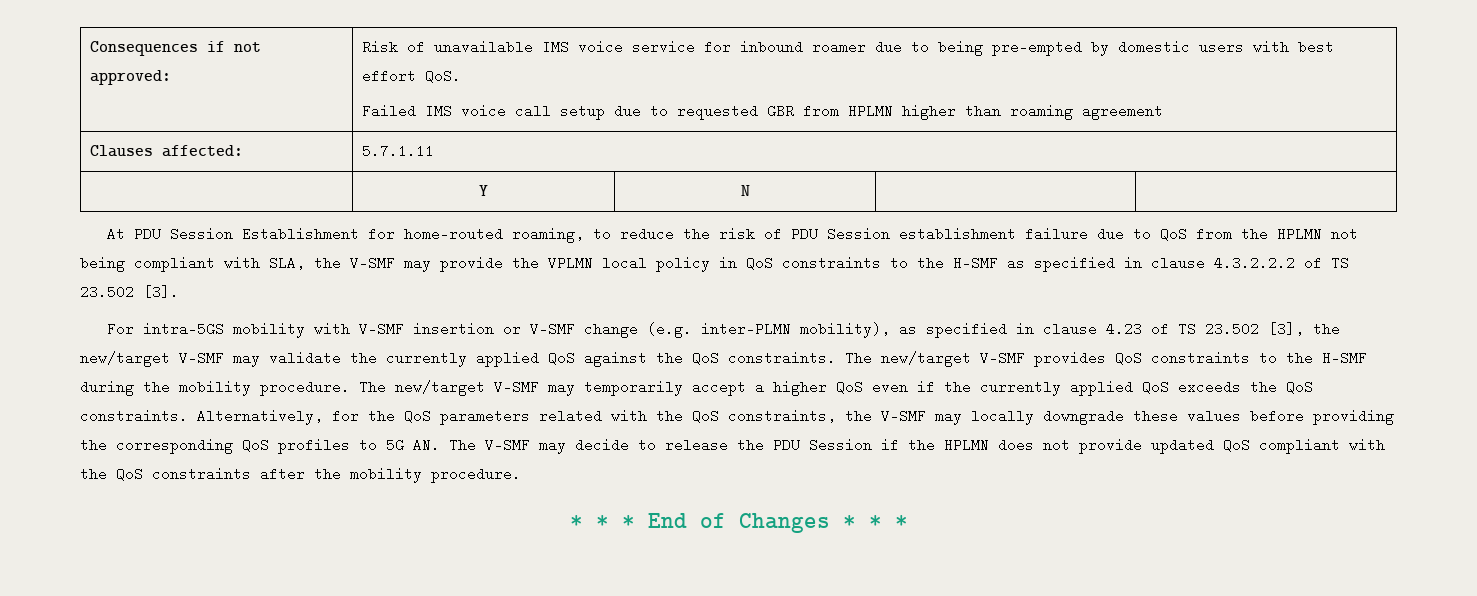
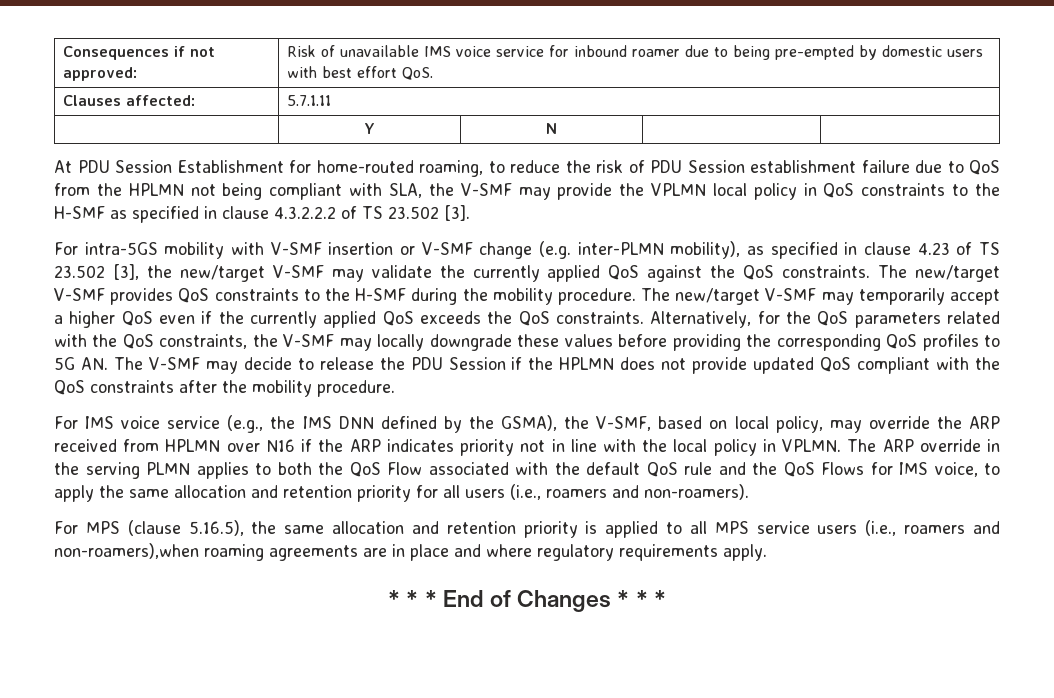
  Consequences if not approved: | Risk of unavailable IMS voice service for inbound roamer due to being pre-empted by domestic users with best effort QoS.
- Failed IMS voice call setup due to requested GBR from HPLMN higher than roaming agreement
+ For IMS voice service (e.g., the IMS DNN defined by the GSMA), the V-SMF, based on local policy, may override the ARP received from HPLMN over N16 if the ARP indicates priority not in line with the local policy in VPLMN. The ARP override in the serving PLMN applies to both the QoS Flow associated with the default QoS rule and the QoS Flows for IMS voice, to apply the same allocation and retention priority for all users (i.e., roamers and non-roamers).
+ For MPS (clause 5.16.5), the same allocation and retention priority is applied to all MPS service users (i.e., roamers and non-roamers),when roaming agreements are in place and where regulatory requirements apply.

